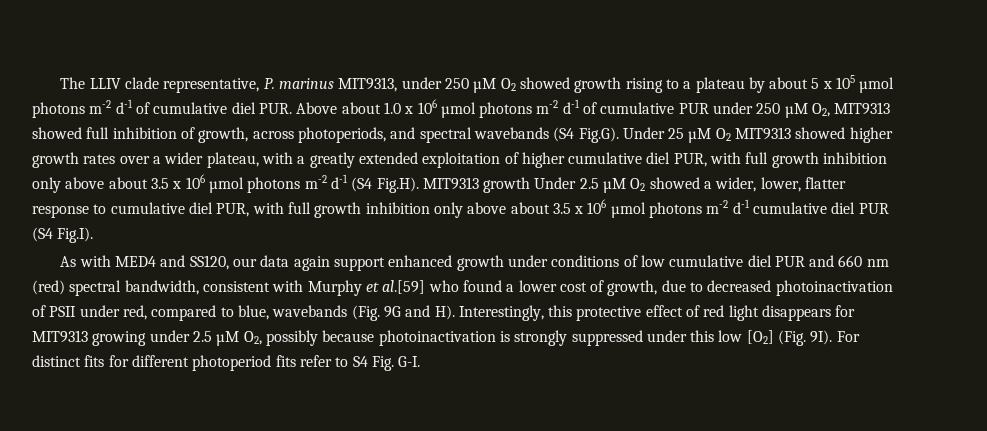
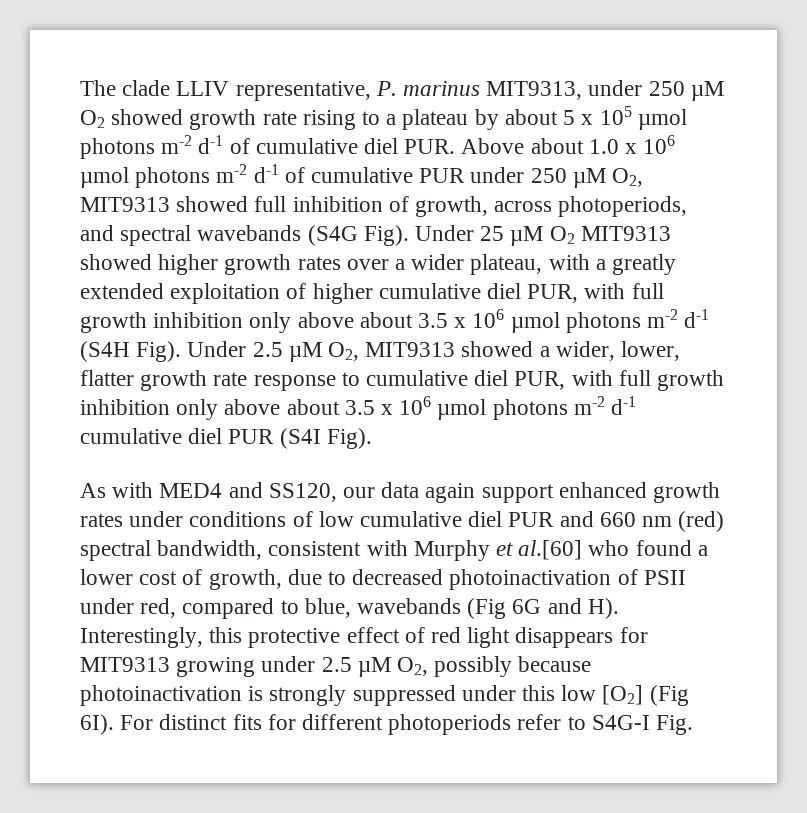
- The LLIV clade representative, P. marinus MIT9313, under 250 µM O2 showed growth rising to a plateau by about 5 x 105 µmol photons m-2 d-1 of cumulative diel PUR. Above about 1.0 x 106 µmol photons m-2 d-1 of cumulative PUR under 250 µM O2, MIT9313 showed full inhibition of growth, across photoperiods, and spectral wavebands (S4 Fig.G). Under 25 µM O2 MIT9313 showed higher growth rates over a wider plateau, with a greatly extended exploitation of higher cumulative diel PUR, with full growth inhibition only above about 3.5 x 106 µmol photons m-2 d-1 (S4 Fig.H). MIT9313 growth Under 2.5 µM O2 showed a wider, lower, flatter response to cumulative diel PUR, with full growth inhibition only above about 3.5 x 106 µmol photons m-2 d-1 cumulative diel PUR (S4 Fig.I).
+ The clade LLIV representative, P. marinus MIT9313, under 250 µM O2 showed growth rate rising to a plateau by about 5 x 105 µmol photons m-2 d-1 of cumulative diel PUR. Above about 1.0 x 106 µmol photons m-2 d-1 of cumulative PUR under 250 µM O2, MIT9313 showed full inhibition of growth, across photoperiods, and spectral wavebands (S4G Fig). Under 25 µM O2 MIT9313 showed higher growth rates over a wider plateau, with a greatly extended exploitation of higher cumulative diel PUR, with full growth inhibition only above about 3.5 x 106 µmol photons m-2 d-1 (S4H Fig). Under 2.5 µM O2, MIT9313 showed a wider, lower, flatter growth rate response to cumulative diel PUR, with full growth inhibition only above about 3.5 x 106 µmol photons m-2 d-1 cumulative diel PUR (S4I Fig).
- As with MED4 and SS120, our data again support enhanced growth under conditions of low cumulative diel PUR and 660 nm (red) spectral bandwidth, consistent with Murphy et al.[59] who found a lower cost of growth, due to decreased photoinactivation of PSII under red, compared to blue, wavebands (Fig. 9G and H). Interestingly, this protective effect of red light disappears for MIT9313 growing under 2.5 µM O2, possibly because photoinactivation is strongly suppressed under this low [O2] (Fig. 9I).
+ As with MED4 and SS120, our data again support enhanced growth rates under conditions of low cumulative diel PUR and 660 nm (red) spectral bandwidth, consistent with Murphy et al.[60] who found a lower cost of growth, due to decreased photoinactivation of PSII under red, compared to blue, wavebands (Fig 6G and H). Interestingly, this protective effect of red light disappears for MIT9313 growing under 2.5 µM O2, possibly because photoinactivation is strongly suppressed under this low [O2] (Fig 6I).
- For distinct fits for different photoperiod fits refer to S4 Fig. G-I.
+ For distinct fits for different photoperiods refer to S4G-I Fig.

